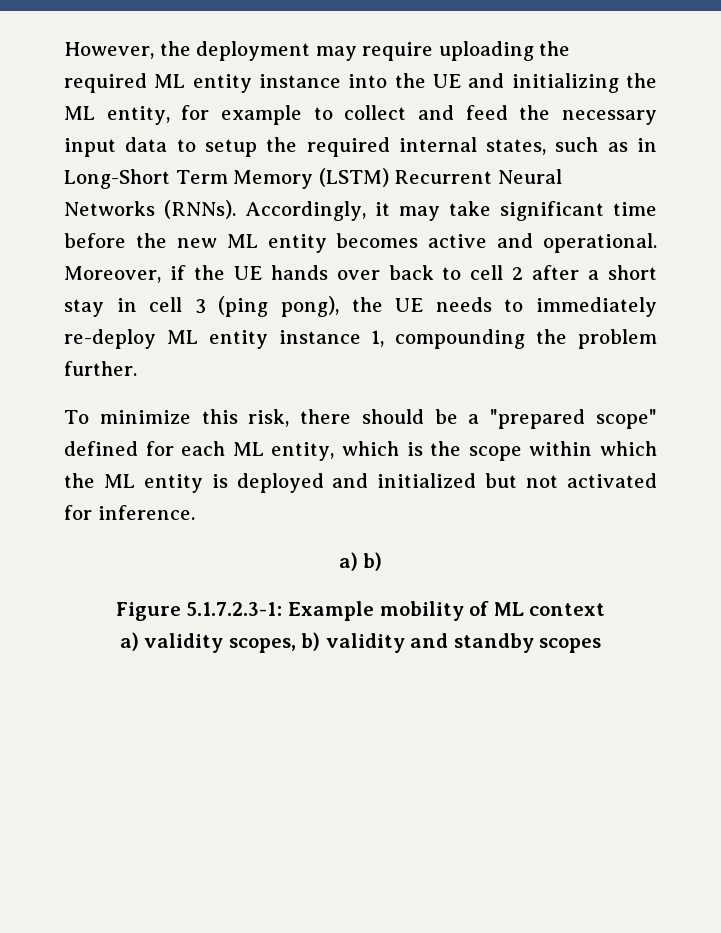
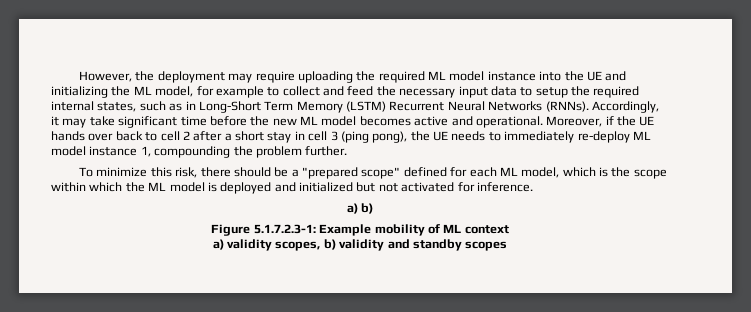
- However, the deployment may require uploading the required ML entity instance into the UE and initializing the ML entity, for example to collect and feed the necessary input data to setup the required internal states, such as in Long-Short Term Memory (LSTM) Recurrent Neural Networks (RNNs).
+ However, the deployment may require uploading the required ML model instance into the UE and initializing the ML model, for example to collect and feed the necessary input data to setup the required internal states, such as in Long-Short Term Memory (LSTM) Recurrent Neural Networks (RNNs).
- Accordingly, it may take significant time before the new ML entity becomes active and operational.
+ Accordingly, it may take significant time before the new ML model becomes active and operational.
- Moreover, if the UE hands over back to cell 2 after a short stay in cell 3 (ping pong), the UE needs to immediately re-deploy ML entity instance 1, compounding the problem further.
+ Moreover, if the UE hands over back to cell 2 after a short stay in cell 3 (ping pong), the UE needs to immediately re-deploy ML model instance 1, compounding the problem further.
- To minimize this risk, there should be a "prepared scope" defined for each ML entity, which is the scope within which the ML entity is deployed and initialized but not activated for inference.
+ To minimize this risk, there should be a "prepared scope" defined for each ML model, which is the scope within which the ML model is deployed and initialized but not activated for inference.

